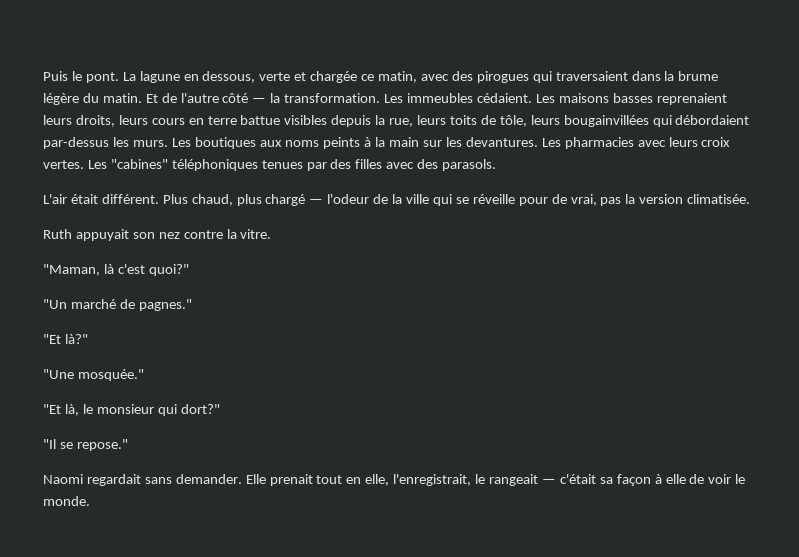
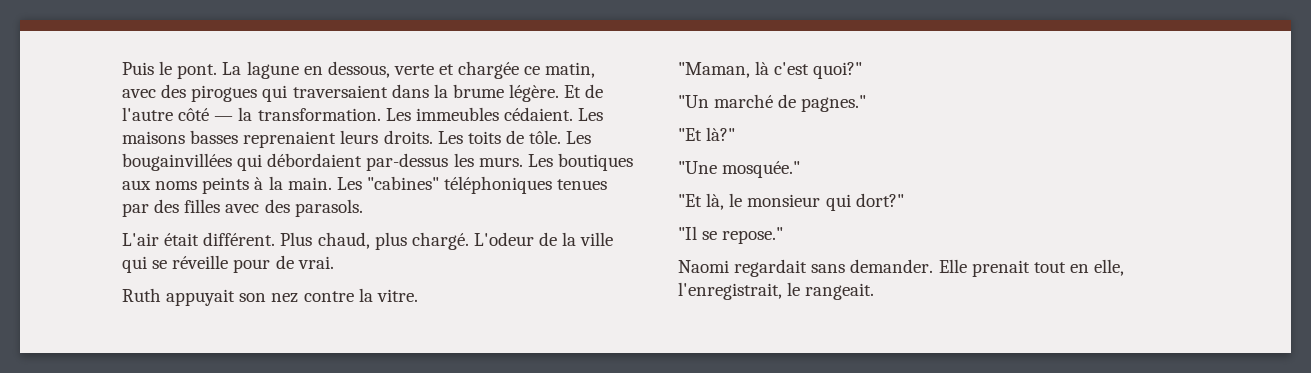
- La lagune en dessous, verte et chargée ce matin, avec des pirogues qui traversaient dans la brume légère du matin.
+ La lagune en dessous, verte et chargée ce matin, avec des pirogues qui traversaient dans la brume légère.
- Les maisons basses reprenaient leurs droits, leurs cours en terre battue visibles depuis la rue, leurs toits de tôle, leurs bougainvillées qui débordaient par-dessus les murs.
+ Les maisons basses reprenaient leurs droits. Les toits de tôle. Les bougainvillées qui débordaient par-dessus les murs.
- Les boutiques aux noms peints à la main sur les devantures. Les pharmacies avec leurs croix vertes.
+ Les boutiques aux noms peints à la main.
- Plus chaud, plus chargé — l'odeur de la ville qui se réveille pour de vrai, pas la version climatisée.
+ Plus chaud, plus chargé. L'odeur de la ville qui se réveille pour de vrai.
- Elle prenait tout en elle, l'enregistrait, le rangeait — c'était sa façon à elle de voir le monde.
+ Elle prenait tout en elle, l'enregistrait, le rangeait.

